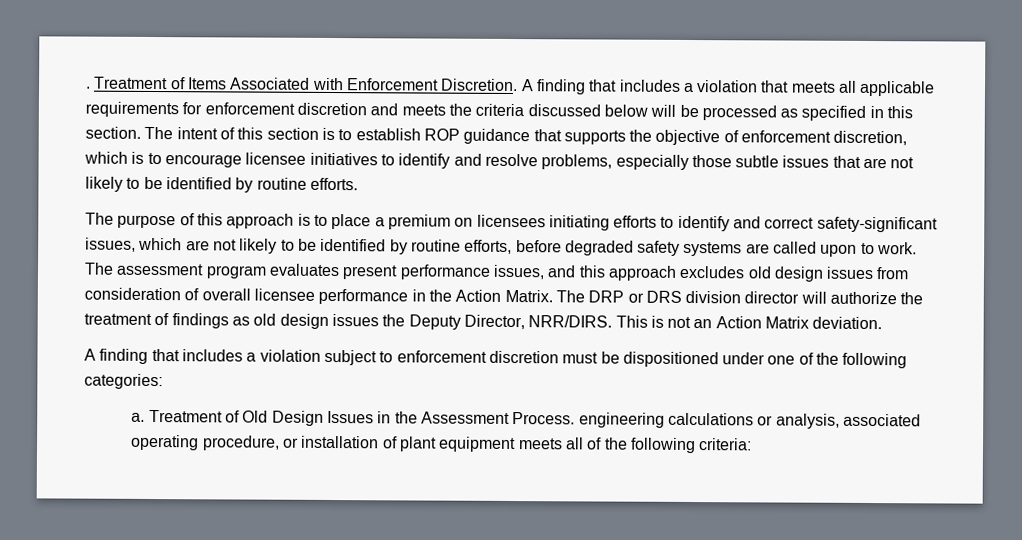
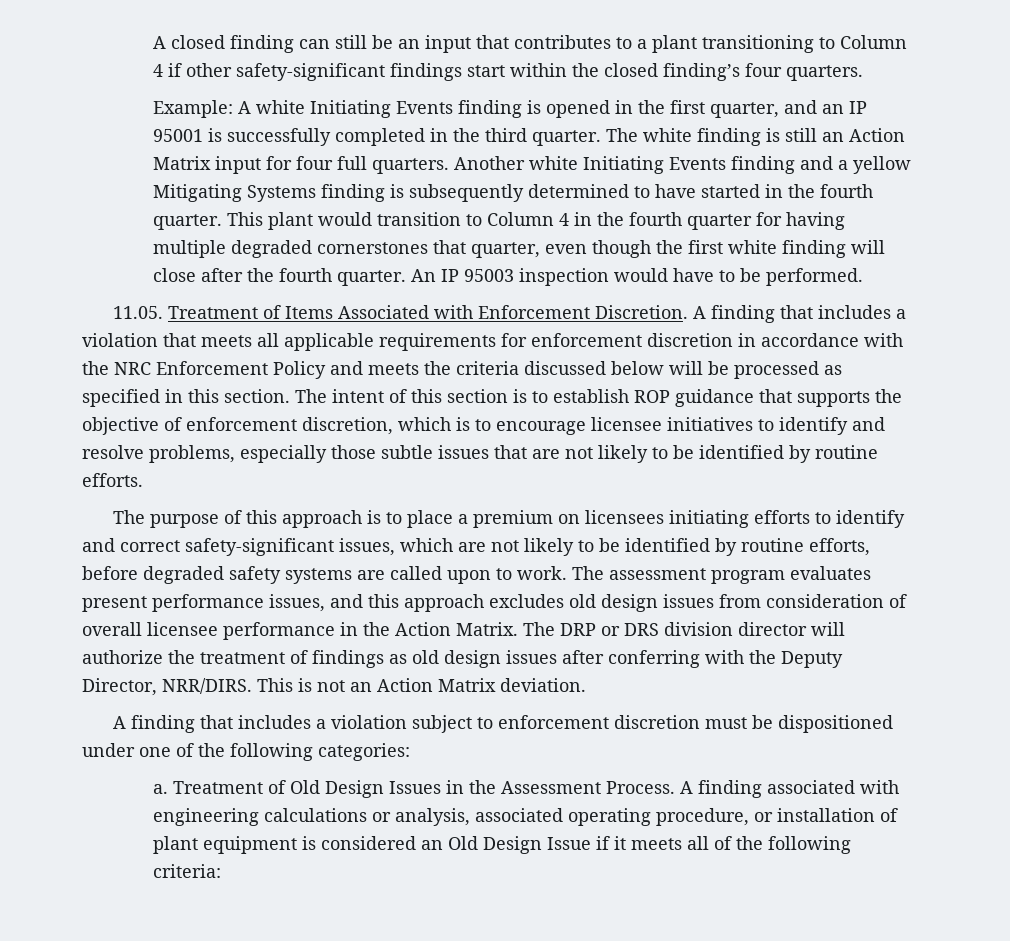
- . Treatment of Items Associated with Enforcement Discretion.
+ A closed finding can still be an input that contributes to a plant transitioning to Column 4 if other safety-significant findings start within the closed finding’s four quarters.
+ Example: A white Initiating Events finding is opened in the first quarter, and an IP 95001 is successfully completed in the third quarter. The white finding is still an Action Matrix input for four full quarters. Another white Initiating Events finding and a yellow Mitigating Systems finding is subsequently determined to have started in the fourth quarter. This plant would transition to Column 4 in the fourth quarter for having multiple degraded cornerstones that quarter, even though the first white finding will close after the fourth quarter. An IP 95003 inspection would have to be performed.
+ 11.05. Treatment of Items Associated with Enforcement Discretion.
- A finding that includes a violation that meets all applicable requirements for enforcement discretion and meets the criteria discussed below will be processed as specified in this section.
+ A finding that includes a violation that meets all applicable requirements for enforcement discretion in accordance with the NRC Enforcement Policy and meets the criteria discussed below will be processed as specified in this section.
- The DRP or DRS division director will authorize the treatment of findings as old design issues the Deputy Director, NRR/DIRS.
+ The DRP or DRS division director will authorize the treatment of findings as old design issues after conferring with the Deputy Director, NRR/DIRS.
- Treatment of Old Design Issues in the Assessment Process. engineering calculations or analysis, associated operating procedure, or installation of plant equipment meets all of the following criteria:
+ Treatment of Old Design Issues in the Assessment Process. A finding associated with engineering calculations or analysis, associated operating procedure, or installation of plant equipment is considered an Old Design Issue if it meets all of the following criteria:

